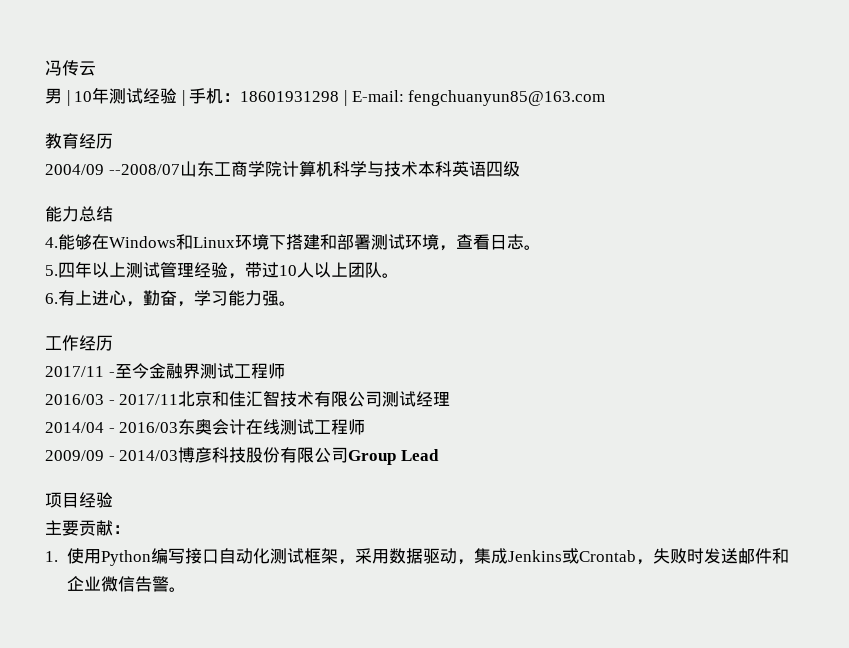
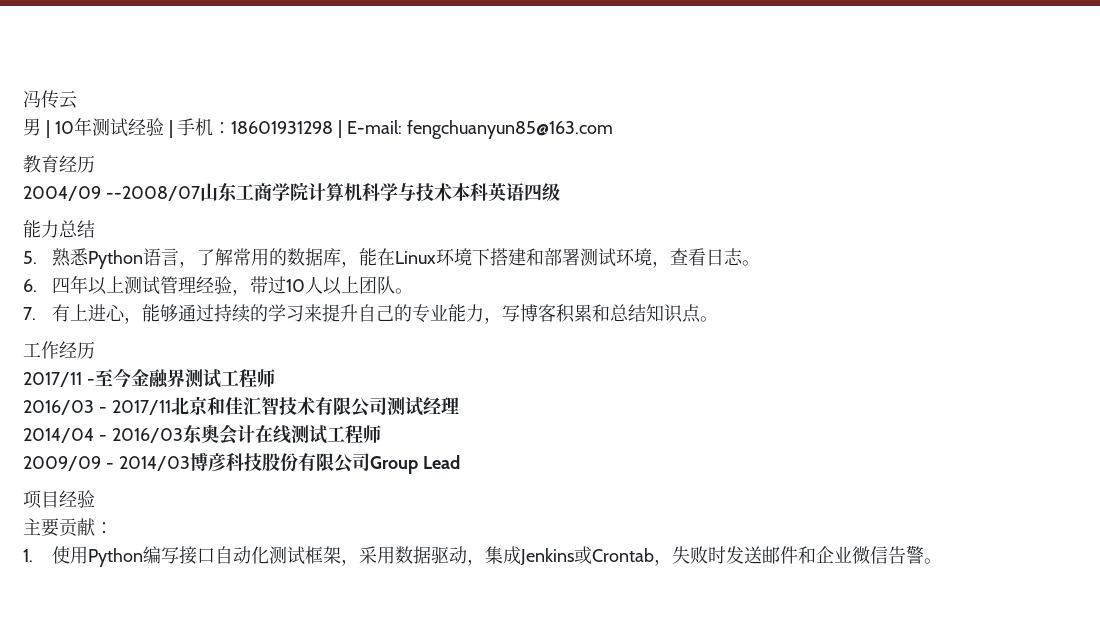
- 4.能够在Windows和Linux环境下搭建和部署测试环境，查看日志。
+ 5.熟悉Python语言，了解常用的数据库，能在Linux环境下搭建和部署测试环境，查看日志。
- 5.四年以上测试管理经验，带过10人以上团队。
+ 6.四年以上测试管理经验，带过10人以上团队。
- 6.有上进心，勤奋，学习能力强。
+ 7.有上进心，能够通过持续的学习来提升自己的专业能力，写博客积累和总结知识点。

